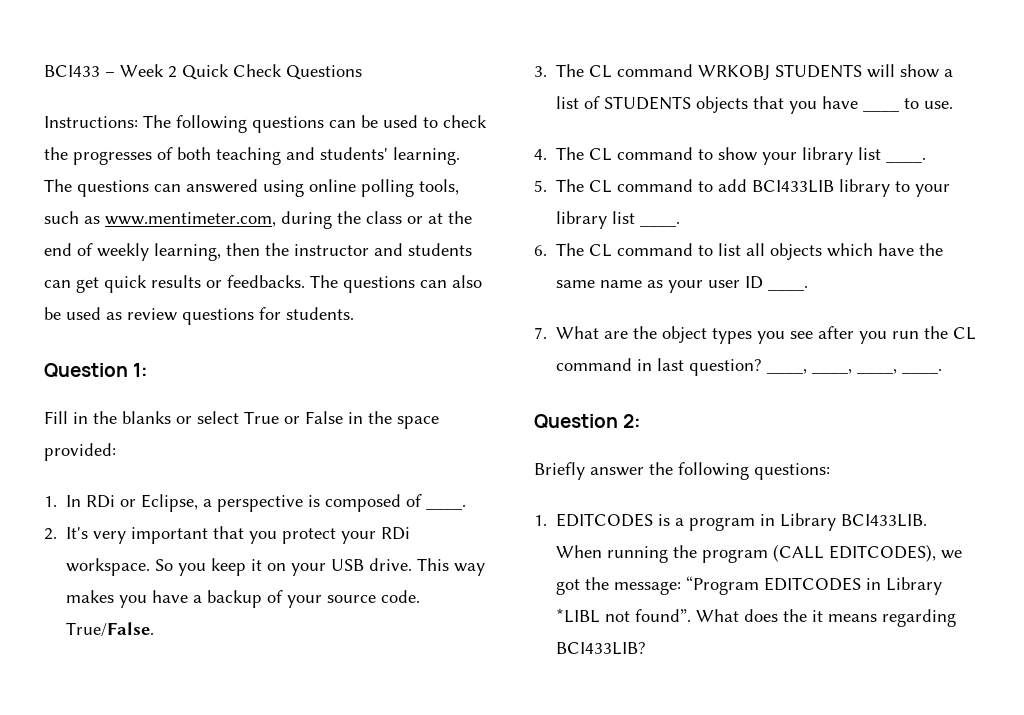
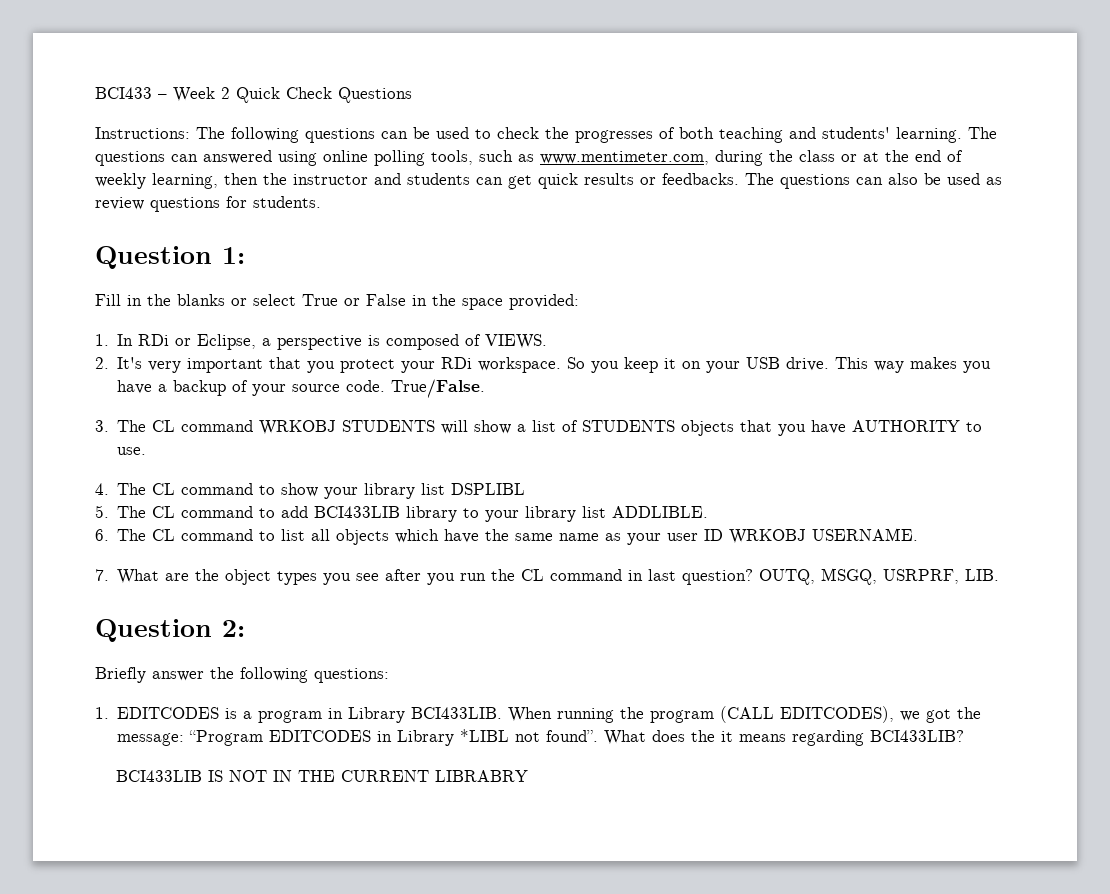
- 1. In RDi or Eclipse, a perspective is composed of ____.
+ 1. In RDi or Eclipse, a perspective is composed of VIEWS.
- 3. The CL command WRKOBJ STUDENTS will show a list of STUDENTS objects that you have ____ to use.
+ 3. The CL command WRKOBJ STUDENTS will show a list of STUDENTS objects that you have AUTHORITY to use.
- 4. The CL command to show your library list ____.
+ 4. The CL command to show your library list DSPLIBL
- 5. The CL command to add BCI433LIB library to your library list ____.
+ 5. The CL command to add BCI433LIB library to your library list ADDLIBLE.
- 6. The CL command to list all objects which have the same name as your user ID ____.
+ 6. The CL command to list all objects which have the same name as your user ID WRKOBJ USERNAME.
- ____, ____, ____, ____.
+ OUTQ, MSGQ, USRPRF, LIB.
+ BCI433LIB IS NOT IN THE CURRENT LIBRABRY

